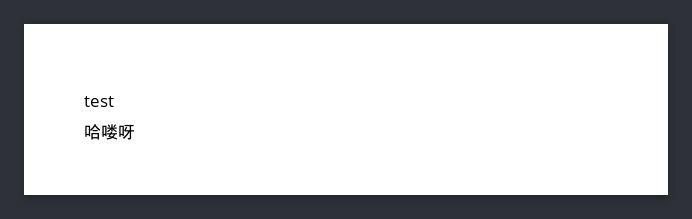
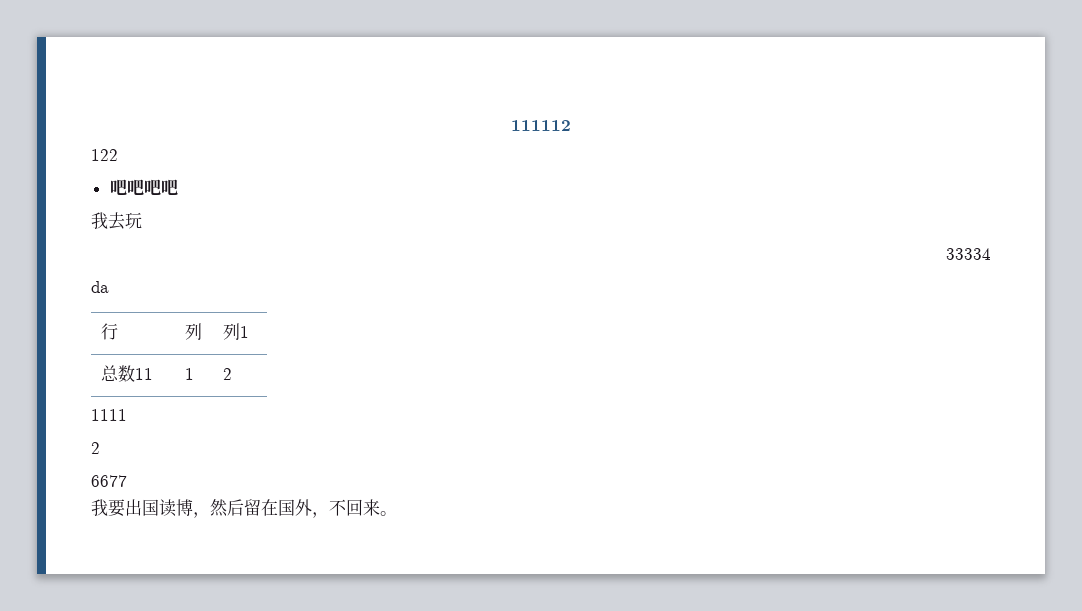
- test
- 哈喽呀
+ 111112
+ 122
+ 吧吧吧吧
+ 我去玩
+ 33334
+ da
+ 行 | 列 | 列1
+ 总数11 | 1 | 2
+ 1111
+ 2
+ 6677
+ 我要出国读博，然后留在国外，不回来。

